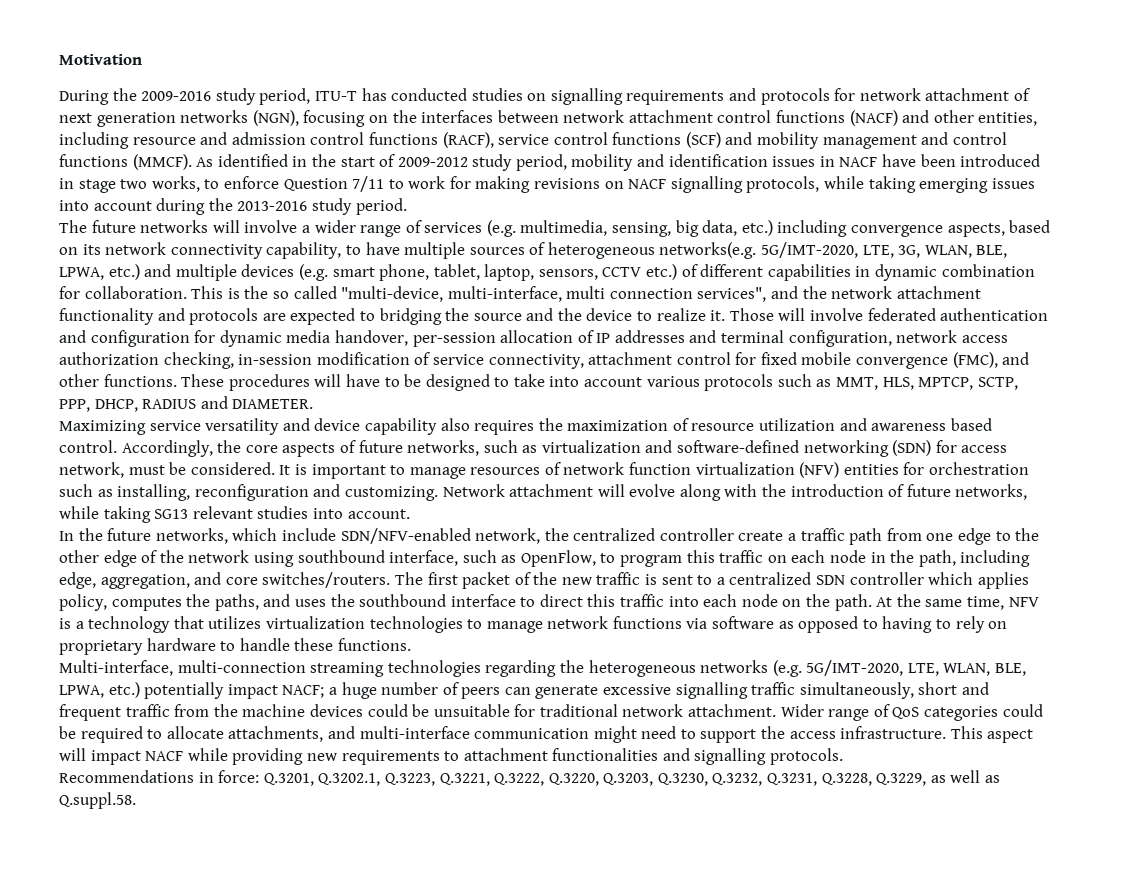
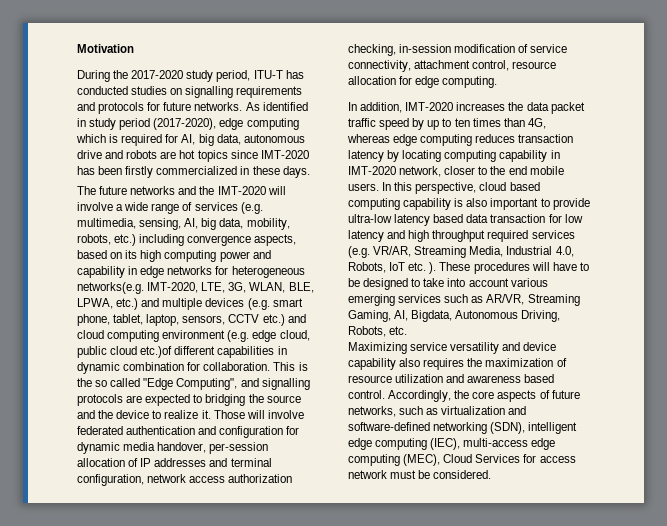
- During the 2009-2016 study period, ITU-T has conducted studies on signalling requirements and protocols for network attachment of next generation networks (NGN), focusing on the interfaces between network attachment control functions (NACF) and other entities, including resource and admission control functions (RACF), service control functions (SCF) and mobility management and control functions (MMCF). As identified in the start of 2009-2012 study period, mobility and identification issues in NACF have been introduced in stage two works, to enforce Question 7/11 to work for making revisions on NACF signalling protocols, while taking emerging issues into account during the 2013-2016 study period.
+ During the 2017-2020 study period, ITU-T has conducted studies on signalling requirements and protocols for future networks. As identified in study period (2017-2020), edge computing which is required for AI, big data, autonomous drive and robots are hot topics since IMT-2020 has been firstly commercialized in these days.
- The future networks will involve a wider range of services (e.g. multimedia, sensing, big data, etc.) including convergence aspects, based on its network connectivity capability, to have multiple sources of heterogeneous networks(e.g. 5G/IMT-2020, LTE, 3G, WLAN, BLE, LPWA, etc.) and multiple devices (e.g. smart phone, tablet, laptop, sensors, CCTV etc.) of different capabilities in dynamic combination for collaboration.
+ The future networks and the IMT-2020 will involve a wide range of services (e.g. multimedia, sensing, AI, big data, mobility, robots, etc.) including convergence aspects, based on its high computing power and capability in edge networks for heterogeneous networks(e.g. IMT-2020, LTE, 3G, WLAN, BLE, LPWA, etc.) and multiple devices (e.g. smart phone, tablet, laptop, sensors, CCTV etc.) and cloud computing environment (e.g. edge cloud, public cloud etc.)of different capabilities in dynamic combination for collaboration.
- This is the so called "multi-device, multi-interface, multi connection services", and the network attachment functionality and protocols are expected to bridging the source and the device to realize it.
+ This is the so called "Edge Computing", and signalling protocols are expected to bridging the source and the device to realize it.
- Those will involve federated authentication and configuration for dynamic media handover, per-session allocation of IP addresses and terminal configuration, network access authorization checking, in-session modification of service connectivity, attachment control for fixed mobile convergence (FMC), and other functions.
+ Those will involve federated authentication and configuration for dynamic media handover, per-session allocation of IP addresses and terminal configuration, network access authorization checking, in-session modification of service connectivity, attachment control, resource allocation for edge computing.
+ In addition, IMT-2020 increases the data packet traffic speed by up to ten times than 4G, whereas edge computing reduces transaction latency by locating computing capability in IMT-2020 network, closer to the end mobile users. In this perspective, cloud based computing capability is also important to provide ultra-low latency based data transaction for low latency and high throughput required services (e.g. VR/AR, Streaming Media, Industrial 4.0, Robots, IoT etc. ).
- These procedures will have to be designed to take into account various protocols such as MMT, HLS, MPTCP, SCTP, PPP, DHCP, RADIUS and DIAMETER.
+ These procedures will have to be designed to take into account various emerging services such as AR/VR, Streaming Gaming, AI, Bigdata, Autonomous Driving, Robots, etc.
- Accordingly, the core aspects of future networks, such as virtualization and software-defined networking (SDN) for access network, must be considered. It is important to manage resources of network function virtualization (NFV) entities for orchestration such as installing, reconfiguration and customizing. Network attachment will evolve along with the introduction of future networks, while taking SG13 relevant studies into account.
- In the future networks, which include SDN/NFV-enabled network, the centralized controller create a traffic path from one edge to the other edge of the network using southbound interface, such as OpenFlow, to program this traffic on each node in the path, including edge, aggregation, and core switches/routers. The first packet of the new traffic is sent to a centralized SDN controller which applies policy, computes the paths, and uses the southbound interface to direct this traffic into each node on the path. At the same time, NFV is a technology that utilizes virtualization technologies to manage network functions via software as opposed to having to rely on proprietary hardware to handle these functions.
- Multi-interface, multi-connection streaming technologies regarding the heterogeneous networks (e.g. 5G/IMT-2020, LTE, WLAN, BLE, LPWA, etc.) potentially impact NACF; a huge number of peers can generate excessive signalling traffic simultaneously, short and frequent traffic from the machine devices could be unsuitable for traditional network attachment. Wider range of QoS categories could be required to allocate attachments, and multi-interface communication might need to support the access infrastructure. This aspect will impact NACF while providing new requirements to attachment functionalities and signalling protocols.
- Recommendations in force: Q.3201, Q.3202.1, Q.3223, Q.3221, Q.3222, Q.3220, Q.3203, Q.3230, Q.3232, Q.3231, Q.3228, Q.3229, as well as Q.suppl.58.
+ Accordingly, the core aspects of future networks, such as virtualization and software-defined networking (SDN), intelligent edge computing (IEC), multi-access edge computing (MEC), Cloud Services for access network must be considered.

